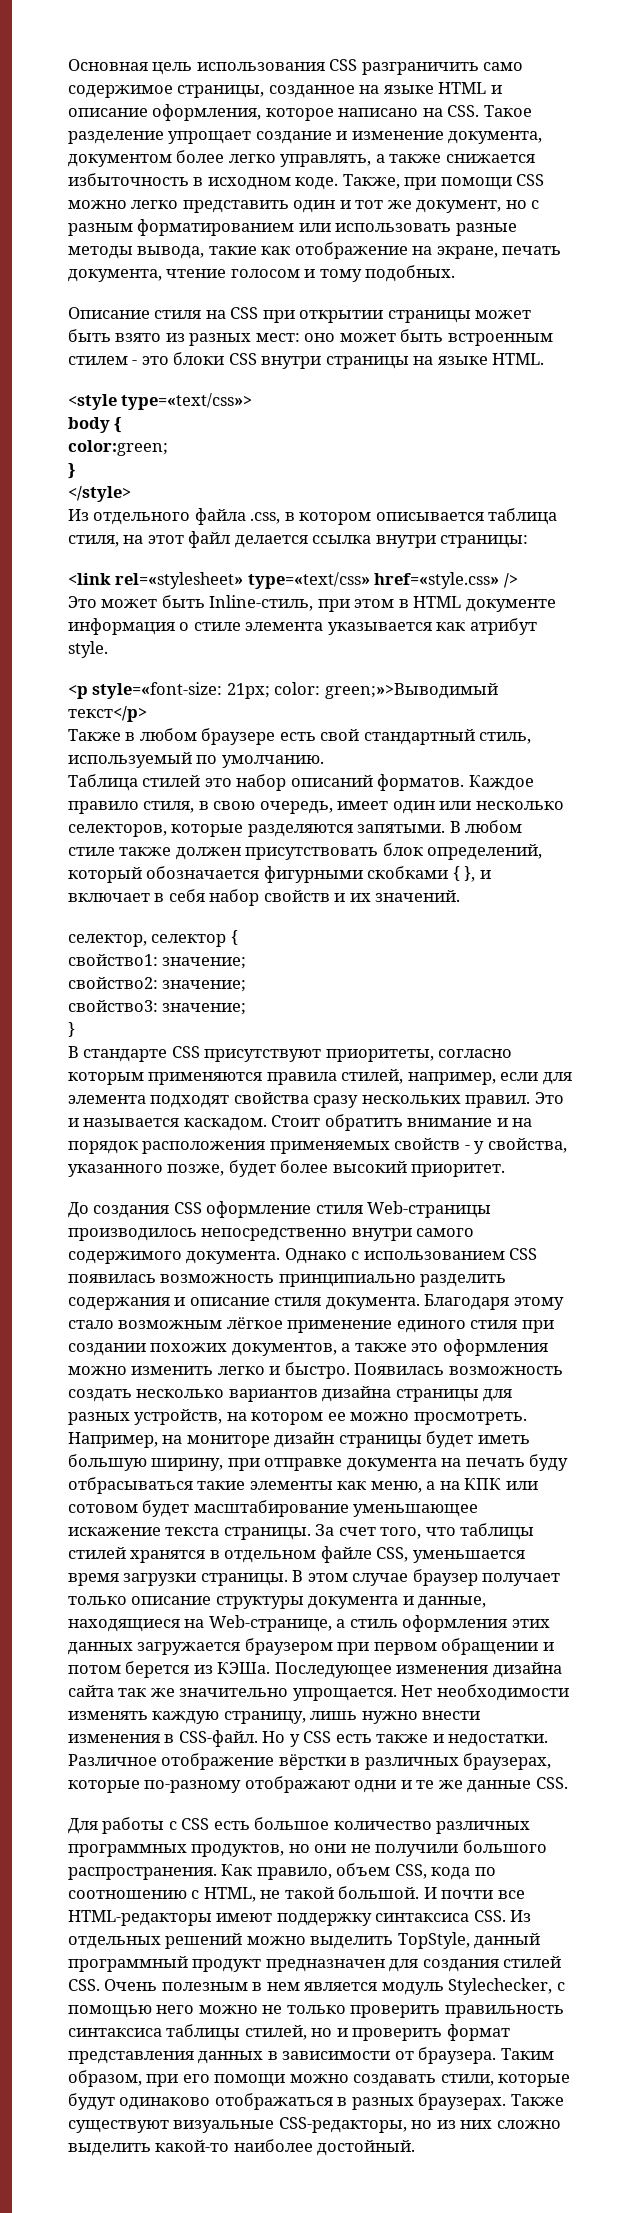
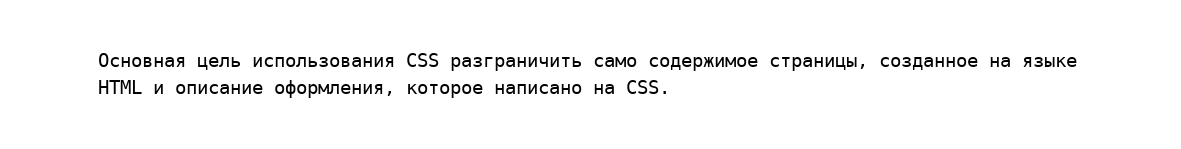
- Основная цель использования CSS разграничить само содержимое страницы, созданное на языке HTML и описание оформления, которое написано на CSS. Такое разделение упрощает создание и изменение документа, документом более легко управлять, а также снижается избыточность в исходном коде. Также, при помощи CSS можно легко представить один и тот же документ, но с разным форматированием или использовать разные методы вывода, такие как отображение на экране, печать документа, чтение голосом и тому подобных.
- Описание стиля на CSS при открытии страницы может быть взято из разных мест: оно может быть встроенным стилем - это блоки CSS внутри страницы на языке HTML.
- <style type=«text/css»>
- body {
- color:green;
- }
- </style>
- Из отдельного файла .css, в котором описывается таблица стиля, на этот файл делается ссылка внутри страницы:
- <link rel=«stylesheet» type=«text/css» href=«style.css» />
- Это может быть Inline-стиль, при этом в HTML документе информация о стиле элемента указывается как атрибут style.
- <p style=«font-size: 21px; color: green;»>Выводимый текст</p>
- Также в любом браузере есть свой стандартный стиль, используемый по умолчанию.
- Таблица стилей это набор описаний форматов. Каждое правило стиля, в свою очередь, имеет один или несколько селекторов, которые разделяются запятыми. В любом стиле также должен присутствовать блок определений, который обозначается фигурными скобками { }, и включает в себя набор свойств и их значений.
- селектор, селектор {
- свойство1: значение;
- свойство2: значение;
- свойство3: значение;
- }
- В стандарте CSS присутствуют приоритеты, согласно которым применяются правила стилей, например, если для элемента подходят свойства сразу нескольких правил. Это и называется каскадом. Стоит обратить внимание и на порядок расположения применяемых свойств - у свойства, указанного позже, будет более высокий приоритет.
- До создания CSS оформление стиля Web-страницы производилось непосредственно внутри самого содержимого документа. Однако с использованием CSS появилась возможность принципиально разделить содержания и описание стиля документа. Благодаря этому стало возможным лёгкое применение единого стиля при создании похожих документов, а также это оформления можно изменить легко и быстро. Появилась возможность создать несколько вариантов дизайна страницы для разных устройств, на котором ее можно просмотреть. Например, на мониторе дизайн страницы будет иметь большую ширину, при отправке документа на печать буду отбрасываться такие элементы как меню, а на КПК или сотовом будет масштабирование уменьшающее искажение текста страницы. За счет того, что таблицы стилей хранятся в отдельном файле CSS, уменьшается время загрузки страницы. В этом случае браузер получает только описание структуры документа и данные, находящиеся на Web-странице, а стиль оформления этих данных загружается браузером при первом обращении и потом берется из КЭШа. Последующее изменения дизайна сайта так же значительно упрощается. Нет необходимости изменять каждую страницу, лишь нужно внести изменения в CSS-файл. Но у CSS есть также и недостатки. Различное отображение вёрстки в различных браузерах, которые по-разному отображают одни и те же данные CSS.
- Для работы с CSS есть большое количество различных программных продуктов, но они не получили большого распространения. Как правило, объем CSS, кода по соотношению с HTML, не такой большой. И почти все HTML-редакторы имеют поддержку синтаксиса CSS. Из отдельных решений можно выделить TopStyle, данный программный продукт предназначен для создания стилей CSS. Очень полезным в нем является модуль Stylechecker, с помощью него можно не только проверить правильность синтаксиса таблицы стилей, но и проверить формат представления данных в зависимости от браузера. Таким образом, при его помощи можно создавать стили, которые будут одинаково отображаться в разных браузерах. Также существуют визуальные CSS-редакторы, но из них сложно выделить какой-то наиболее достойный.
+ Основная цель использования CSS разграничить само содержимое страницы, созданное на языке HTML и описание оформления, которое написано на CSS.

